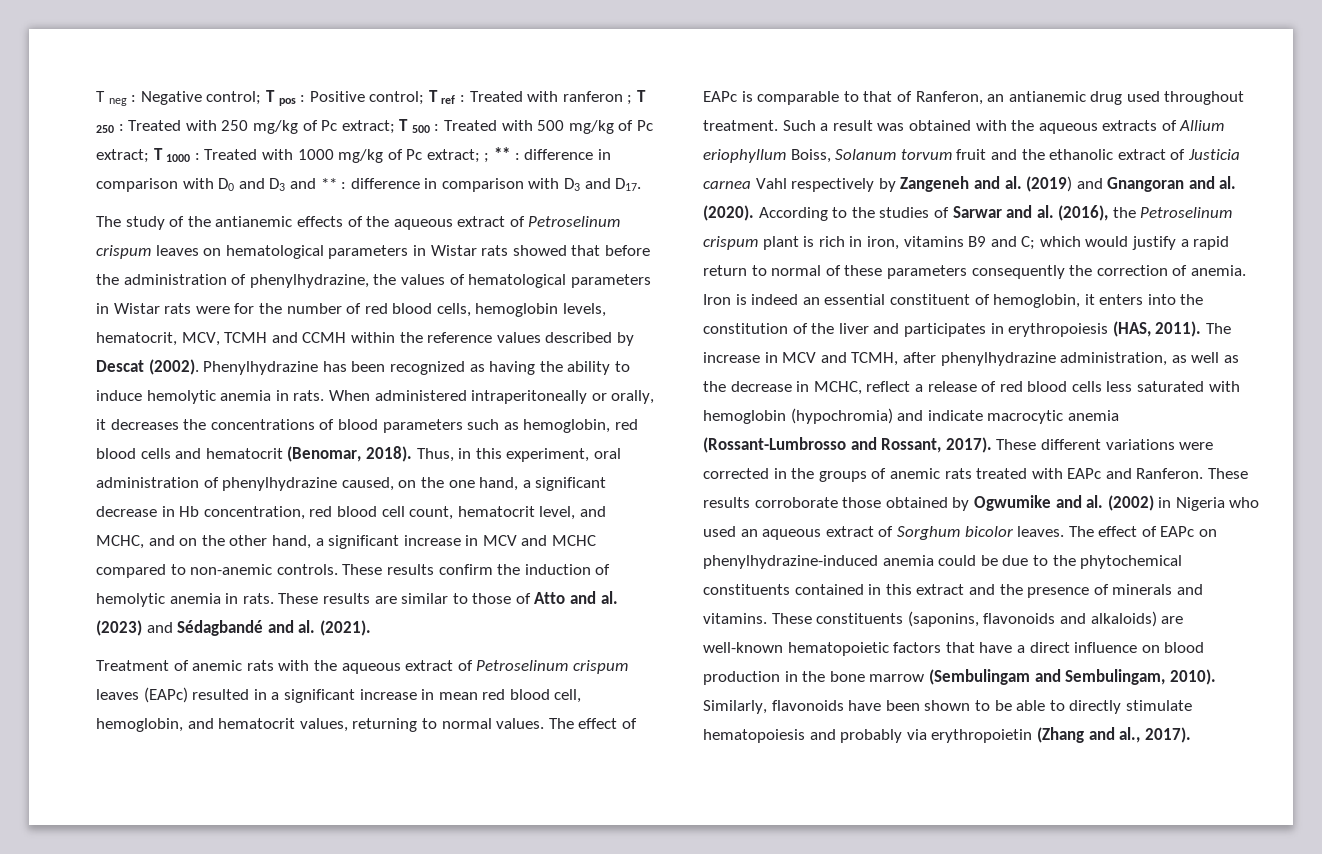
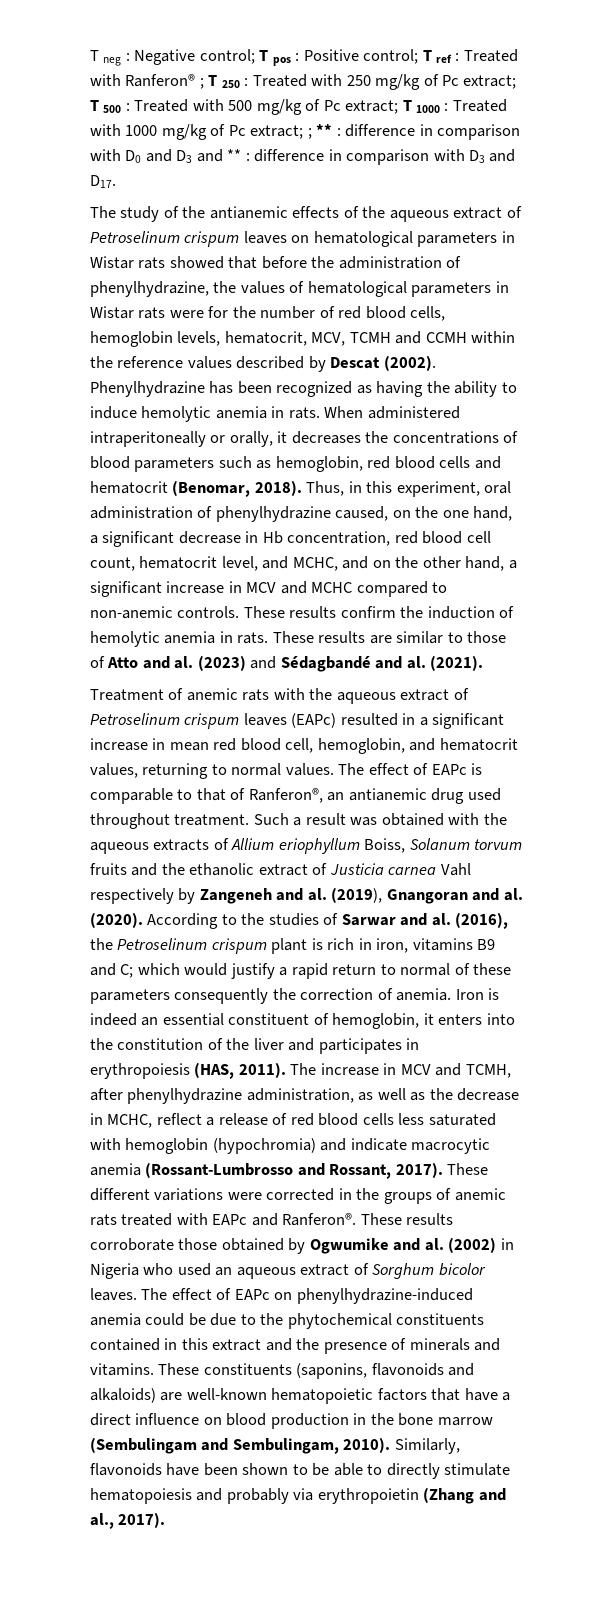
- Treated with ranferon ;
+ Treated with Ranferon® ;
- The effect of EAPc is comparable to that of Ranferon, an antianemic drug used throughout treatment.
+ The effect of EAPc is comparable to that of Ranferon®, an antianemic drug used throughout treatment.
- Such a result was obtained with the aqueous extracts of Allium eriophyllum Boiss, Solanum torvum fruit and the ethanolic extract of Justicia carnea Vahl respectively by Zangeneh and al. (2019) and Gnangoran and al. (2020).
+ Such a result was obtained with the aqueous extracts of Allium eriophyllum Boiss, Solanum torvum fruits and the ethanolic extract of Justicia carnea Vahl respectively by Zangeneh and al. (2019), Gnangoran and al. (2020).
- These different variations were corrected in the groups of anemic rats treated with EAPc and Ranferon.
+ These different variations were corrected in the groups of anemic rats treated with EAPc and Ranferon®.

